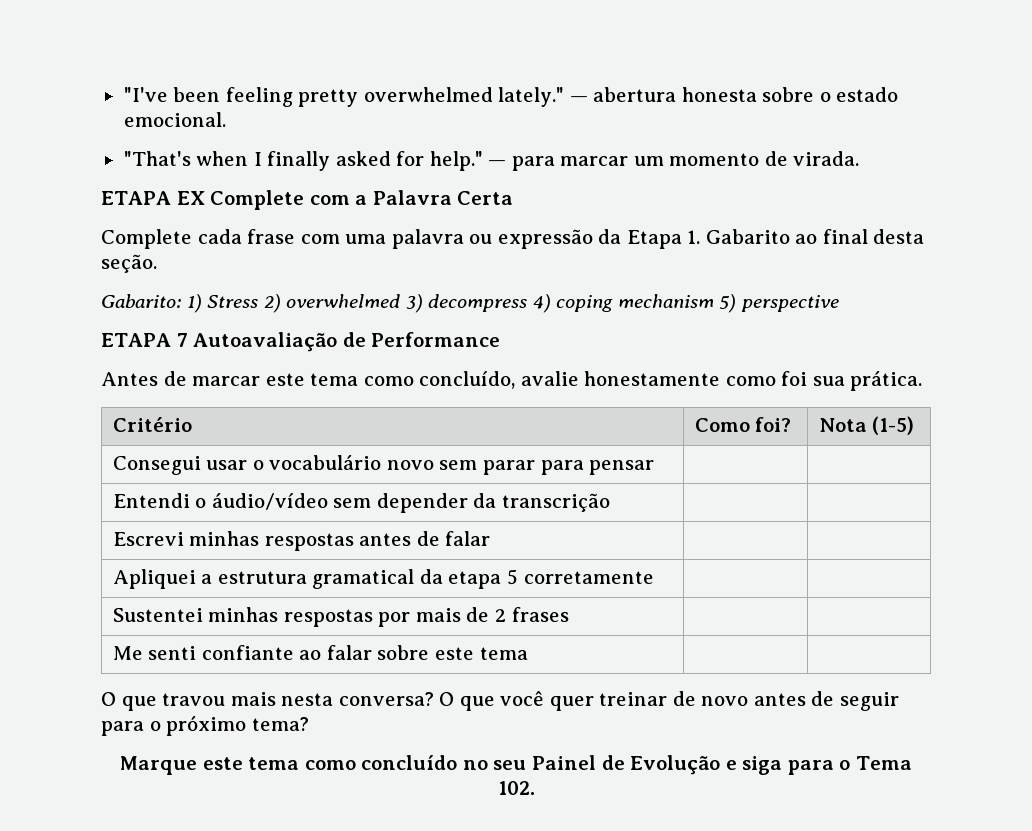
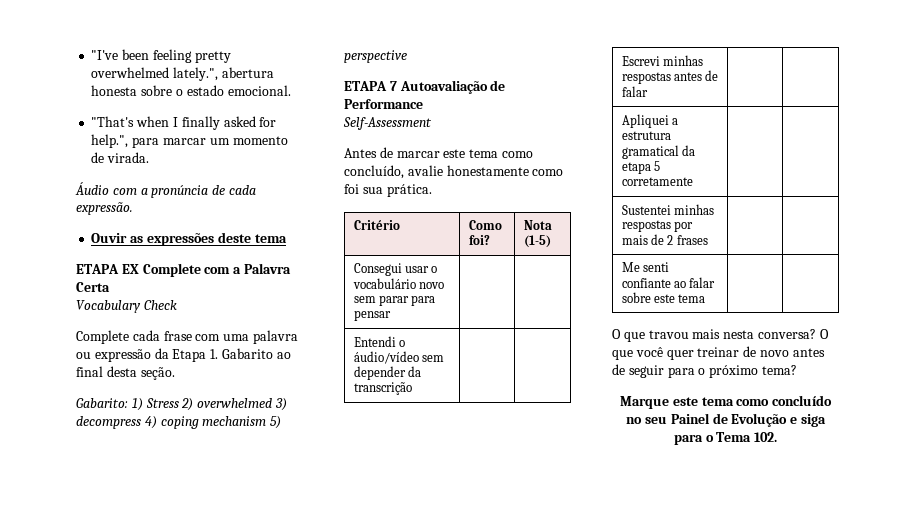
- "I've been feeling pretty overwhelmed lately." — abertura honesta sobre o estado emocional.
+ "I've been feeling pretty overwhelmed lately.", abertura honesta sobre o estado emocional.
- "That's when I finally asked for help." — para marcar um momento de virada.
+ "That's when I finally asked for help.", para marcar um momento de virada.
+ Áudio com a pronúncia de cada expressão.
+ Ouvir as expressões deste tema
+ Vocabulary Check
+ Self-Assessment

